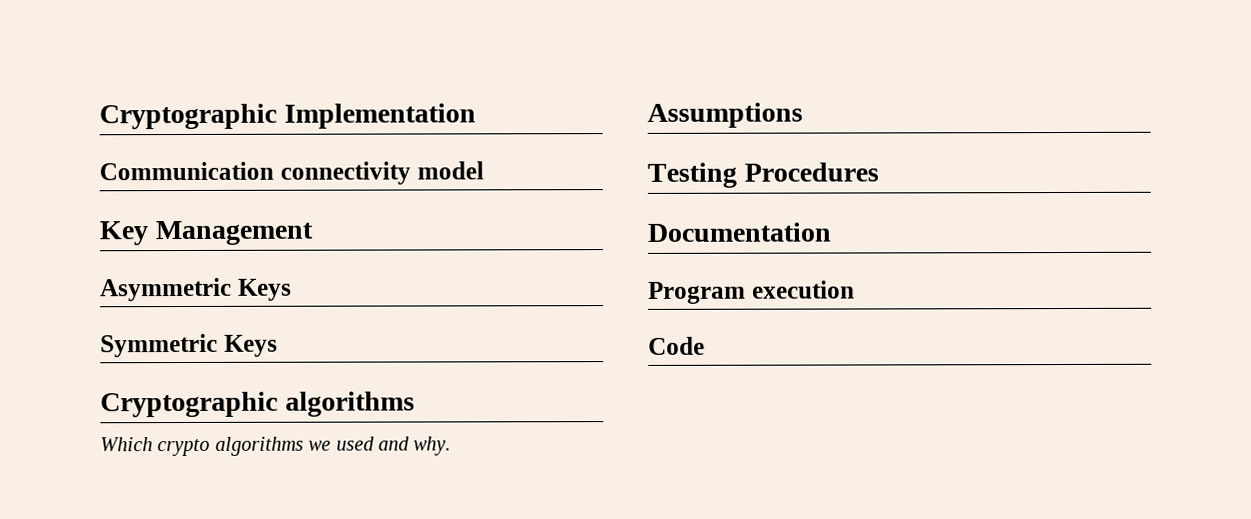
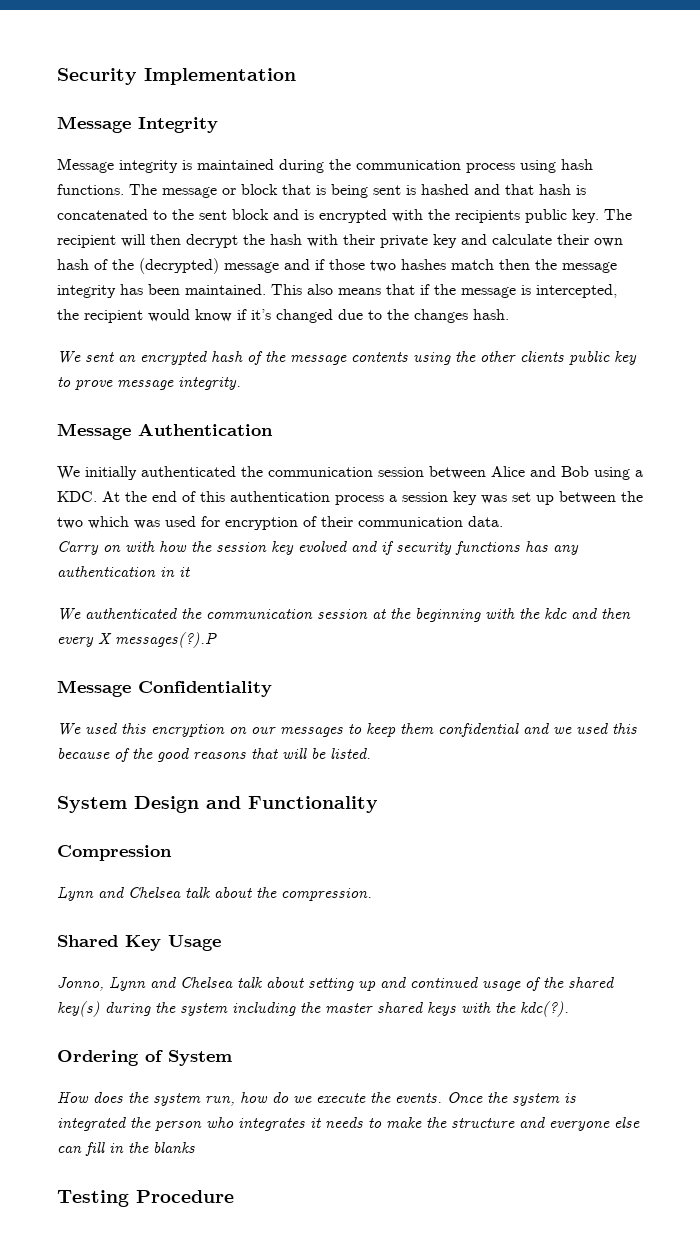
- Cryptographic Implementation
+ Security Implementation
- Communication connectivity model
- Key Management
- Asymmetric Keys
- Symmetric Keys
- Cryptographic algorithms
- Which crypto algorithms we used and why.
- Assumptions
- Testing Procedures
- Documentation
- Program execution
- Code
+ Message Integrity
+ Message integrity is maintained during the communication process using hash functions. The message or block that is being sent is hashed and that hash is concatenated to the sent block and is encrypted with the recipients public key. The recipient will then decrypt the hash with their private key and calculate their own hash of the (decrypted) message and if those two hashes match then the message integrity has been maintained. This also means that if the message is intercepted, the recipient would know if it’s changed due to the changes hash.
+ We sent an encrypted hash of the message contents using the other clients public key to prove message integrity.
+ Message Authentication
+ We initially authenticated the communication session between Alice and Bob using a KDC. At the end of this authentication process a session key was set up between the two which was used for encryption of their communication data.
+ Carry on with how the session key evolved and if security functions has any authentication in it
+ We authenticated the communication session at the beginning with the kdc and then every X messages(?).P
+ Message Confidentiality
+ We used this encryption on our messages to keep them confidential and we used this because of the good reasons that will be listed.
+ System Design and Functionality
+ Compression
+ Lynn and Chelsea talk about the compression.
+ Shared Key Usage
+ Jonno, Lynn and Chelsea talk about setting up and continued usage of the shared key(s) during the system including the master shared keys with the kdc(?).
+ Ordering of System
+ How does the system run, how do we execute the events. Once the system is integrated the person who integrates it needs to make the structure and everyone else can fill in the blanks
+ Testing Procedure

